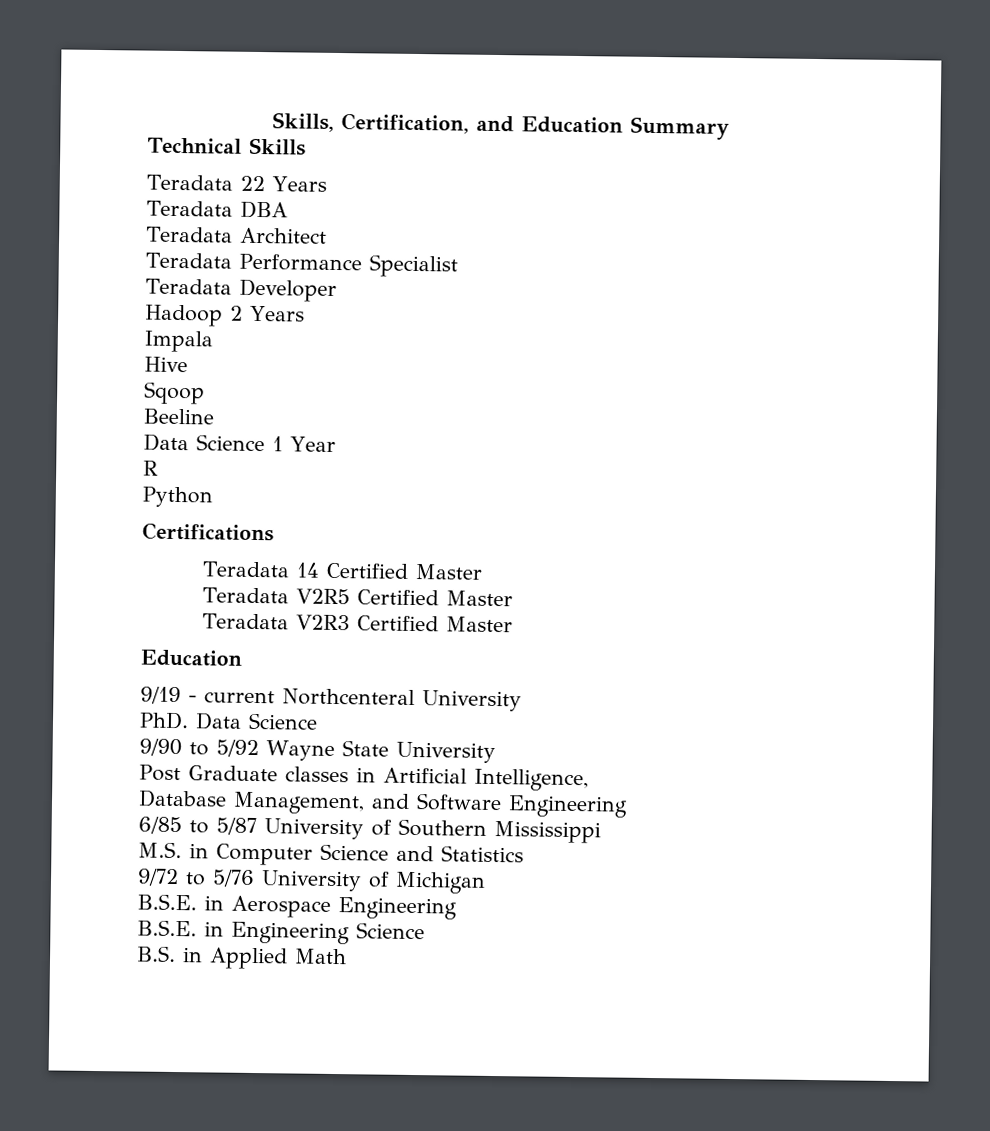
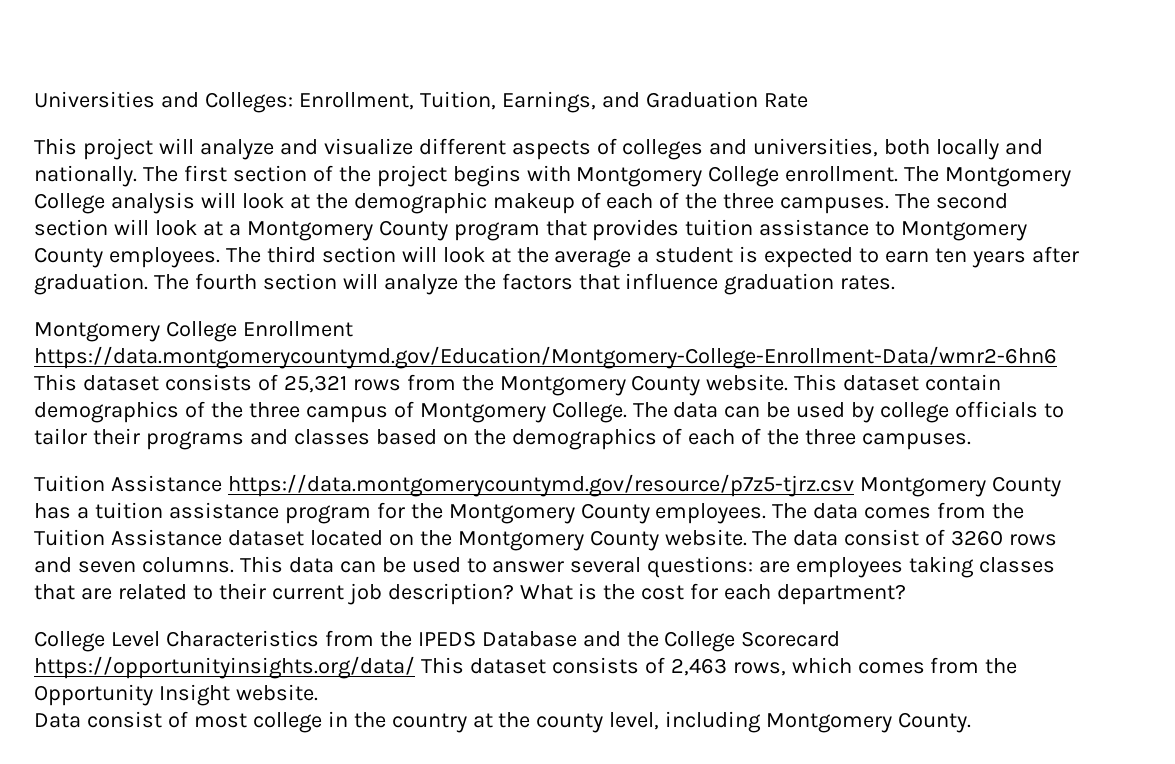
- Skills, Certification, and Education Summary
- Technical Skills
- Teradata 22 Years
- Teradata DBA
- Teradata Architect
- Teradata Performance Specialist
- Teradata Developer
- Hadoop 2 Years
- Impala
- Hive
- Sqoop
- Beeline
- Data Science 1 Year
- R
- Python
- Certifications
- Teradata 14 Certified Master
- Teradata V2R5 Certified Master
- Teradata V2R3 Certified Master
- Education
- 9/19 - current Northcenteral University
- PhD. Data Science
- 9/90 to 5/92 Wayne State University
- Post Graduate classes in Artificial Intelligence,
- Database Management, and Software Engineering
- 6/85 to 5/87 University of Southern Mississippi
- M.S. in Computer Science and Statistics
- 9/72 to 5/76 University of Michigan
- B.S.E. in Aerospace Engineering
- B.S.E. in Engineering Science
- B.S. in Applied Math
+ Universities and Colleges: Enrollment, Tuition, Earnings, and Graduation Rate
+ This project will analyze and visualize different aspects of colleges and universities, both locally and nationally. The first section of the project begins with Montgomery College enrollment. The Montgomery College analysis will look at the demographic makeup of each of the three campuses. The second section will look at a Montgomery County program that provides tuition assistance to Montgomery County employees. The third section will look at the average a student is expected to earn ten years after graduation. The fourth section will analyze the factors that influence graduation rates.
+ Montgomery College Enrollment https://data.montgomerycountymd.gov/Education/Montgomery-College-Enrollment-Data/wmr2-6hn6 This dataset consists of 25,321 rows from the Montgomery County website. This dataset contain demographics of the three campus of Montgomery College. The data can be used by college officials to tailor their programs and classes based on the demographics of each of the three campuses.
+ Tuition Assistance https://data.montgomerycountymd.gov/resource/p7z5-tjrz.csv Montgomery County has a tuition assistance program for the Montgomery County employees. The data comes from the Tuition Assistance dataset located on the Montgomery County website. The data consist of 3260 rows and seven columns. This data can be used to answer several questions: are employees taking classes that are related to their current job description? What is the cost for each department?
+ College Level Characteristics from the IPEDS Database and the College Scorecard https://opportunityinsights.org/data/ This dataset consists of 2,463 rows, which comes from the Opportunity Insight website.
+ Data consist of most college in the country at the county level, including Montgomery County.

